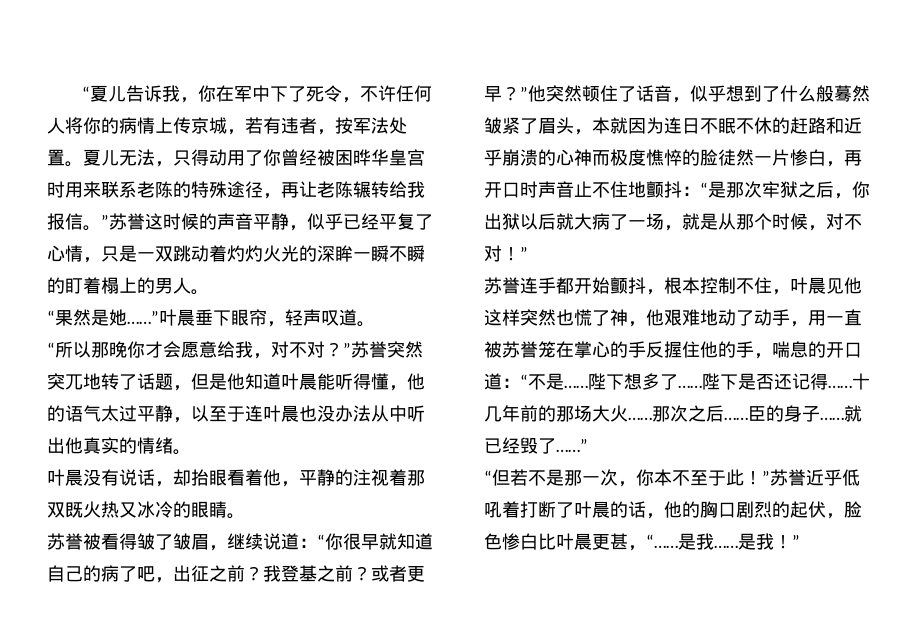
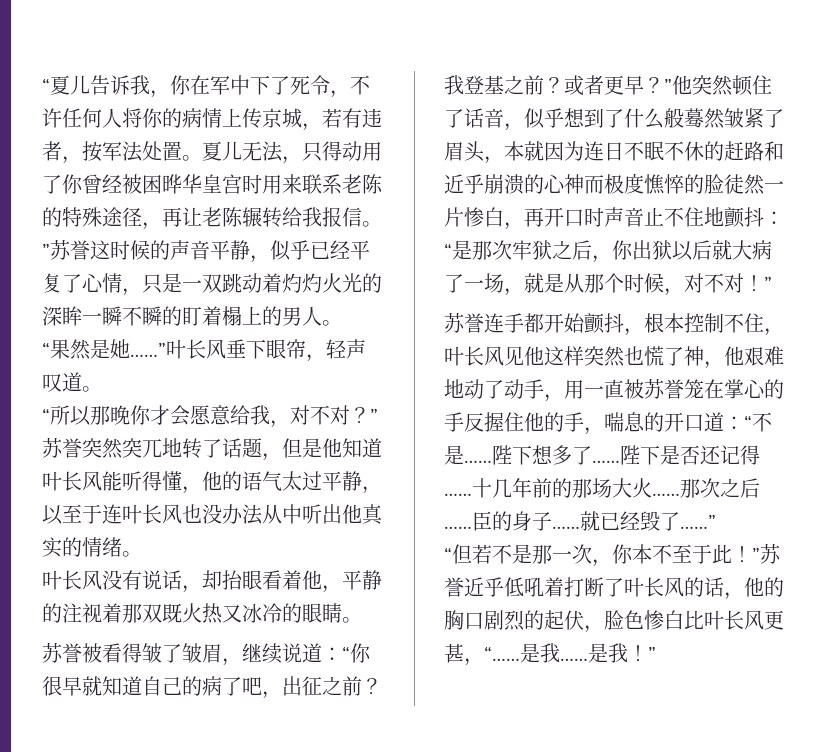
- 叶晨垂下眼帘，轻声叹道。
+ 叶长风垂下眼帘，轻声叹道。
- “所以那晚你才会愿意给我，对不对？”苏誉突然突兀地转了话题，但是他知道叶晨能听得懂，他的语气太过平静，以至于连叶晨也没办法从中听出他真实的情绪。
+ “所以那晚你才会愿意给我，对不对？”苏誉突然突兀地转了话题，但是他知道叶长风能听得懂，他的语气太过平静，以至于连叶长风也没办法从中听出他真实的情绪。
- 叶晨没有说话，却抬眼看着他，平静的注视着那双既火热又冰冷的眼睛。
+ 叶长风没有说话，却抬眼看着他，平静的注视着那双既火热又冰冷的眼睛。
- 苏誉连手都开始颤抖，根本控制不住，叶晨见他这样突然也慌了神，他艰难地动了动手，用一直被苏誉笼在掌心的手反握住他的手，喘息的开口道：“不是……
+ 苏誉连手都开始颤抖，根本控制不住，叶长风见他这样突然也慌了神，他艰难地动了动手，用一直被苏誉笼在掌心的手反握住他的手，喘息的开口道：“不是……
- “但若不是那一次，你本不至于此！”苏誉近乎低吼着打断了叶晨的话，他的胸口剧烈的起伏，脸色惨白比叶晨更甚，“……
+ “但若不是那一次，你本不至于此！”苏誉近乎低吼着打断了叶长风的话，他的胸口剧烈的起伏，脸色惨白比叶长风更甚，“……

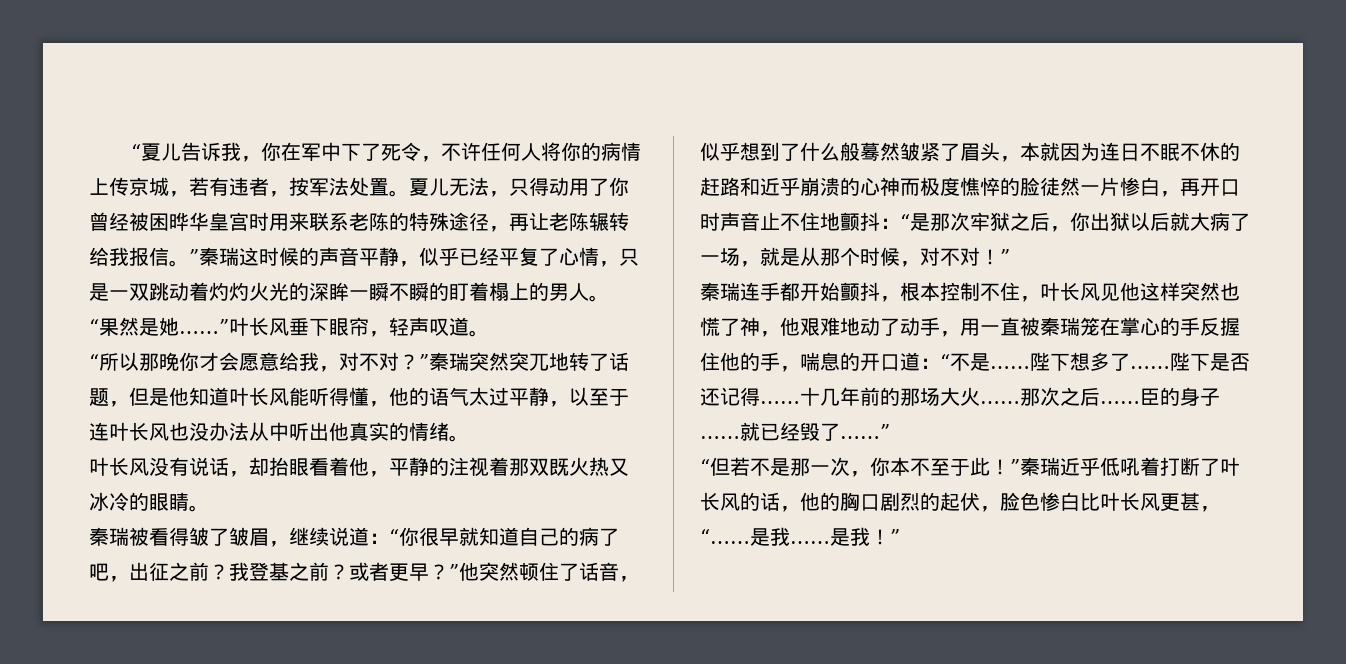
- 夏儿无法，只得动用了你曾经被困晔华皇宫时用来联系老陈的特殊途径，再让老陈辗转给我报信。”苏誉这时候的声音平静，似乎已经平复了心情，只是一双跳动着灼灼火光的深眸一瞬不瞬的盯着榻上的男人。
+ 夏儿无法，只得动用了你曾经被困晔华皇宫时用来联系老陈的特殊途径，再让老陈辗转给我报信。”秦瑞这时候的声音平静，似乎已经平复了心情，只是一双跳动着灼灼火光的深眸一瞬不瞬的盯着榻上的男人。
- “所以那晚你才会愿意给我，对不对？”苏誉突然突兀地转了话题，但是他知道叶长风能听得懂，他的语气太过平静，以至于连叶长风也没办法从中听出他真实的情绪。
+ “所以那晚你才会愿意给我，对不对？”秦瑞突然突兀地转了话题，但是他知道叶长风能听得懂，他的语气太过平静，以至于连叶长风也没办法从中听出他真实的情绪。
- 苏誉被看得皱了皱眉，继续说道：“你很早就知道自己的病了吧，出征之前？
+ 秦瑞被看得皱了皱眉，继续说道：“你很早就知道自己的病了吧，出征之前？
- 苏誉连手都开始颤抖，根本控制不住，叶长风见他这样突然也慌了神，他艰难地动了动手，用一直被苏誉笼在掌心的手反握住他的手，喘息的开口道：“不是……
+ 秦瑞连手都开始颤抖，根本控制不住，叶长风见他这样突然也慌了神，他艰难地动了动手，用一直被秦瑞笼在掌心的手反握住他的手，喘息的开口道：“不是……
- “但若不是那一次，你本不至于此！”苏誉近乎低吼着打断了叶长风的话，他的胸口剧烈的起伏，脸色惨白比叶长风更甚，“……
+ “但若不是那一次，你本不至于此！”秦瑞近乎低吼着打断了叶长风的话，他的胸口剧烈的起伏，脸色惨白比叶长风更甚，“……

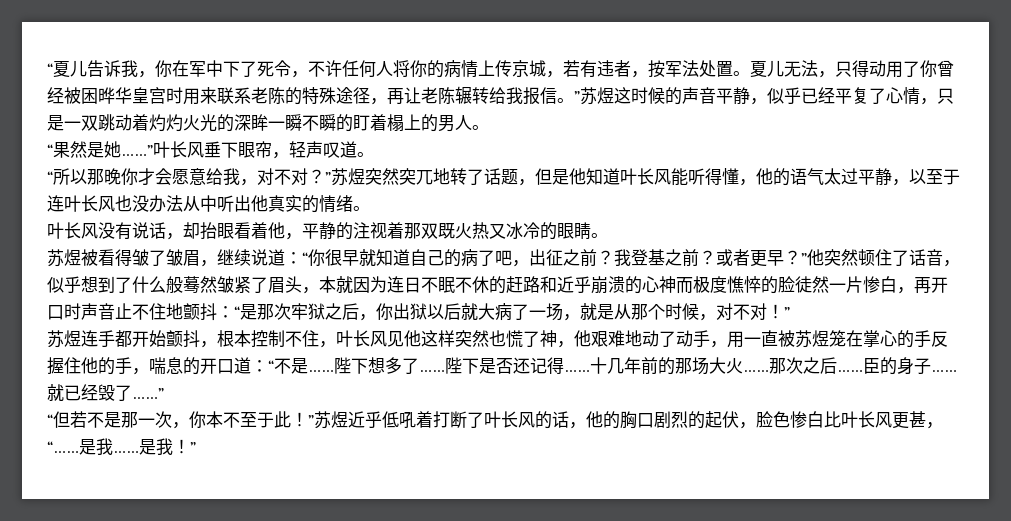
- 夏儿无法，只得动用了你曾经被困晔华皇宫时用来联系老陈的特殊途径，再让老陈辗转给我报信。”秦瑞这时候的声音平静，似乎已经平复了心情，只是一双跳动着灼灼火光的深眸一瞬不瞬的盯着榻上的男人。
+ 夏儿无法，只得动用了你曾经被困晔华皇宫时用来联系老陈的特殊途径，再让老陈辗转给我报信。”苏煜这时候的声音平静，似乎已经平复了心情，只是一双跳动着灼灼火光的深眸一瞬不瞬的盯着榻上的男人。
- “所以那晚你才会愿意给我，对不对？”秦瑞突然突兀地转了话题，但是他知道叶长风能听得懂，他的语气太过平静，以至于连叶长风也没办法从中听出他真实的情绪。
+ “所以那晚你才会愿意给我，对不对？”苏煜突然突兀地转了话题，但是他知道叶长风能听得懂，他的语气太过平静，以至于连叶长风也没办法从中听出他真实的情绪。
- 秦瑞被看得皱了皱眉，继续说道：“你很早就知道自己的病了吧，出征之前？
+ 苏煜被看得皱了皱眉，继续说道：“你很早就知道自己的病了吧，出征之前？
- 秦瑞连手都开始颤抖，根本控制不住，叶长风见他这样突然也慌了神，他艰难地动了动手，用一直被秦瑞笼在掌心的手反握住他的手，喘息的开口道：“不是……
+ 苏煜连手都开始颤抖，根本控制不住，叶长风见他这样突然也慌了神，他艰难地动了动手，用一直被苏煜笼在掌心的手反握住他的手，喘息的开口道：“不是……
- “但若不是那一次，你本不至于此！”秦瑞近乎低吼着打断了叶长风的话，他的胸口剧烈的起伏，脸色惨白比叶长风更甚，“……
+ “但若不是那一次，你本不至于此！”苏煜近乎低吼着打断了叶长风的话，他的胸口剧烈的起伏，脸色惨白比叶长风更甚，“……

